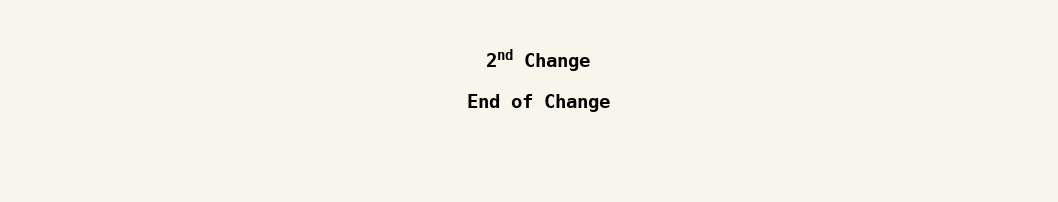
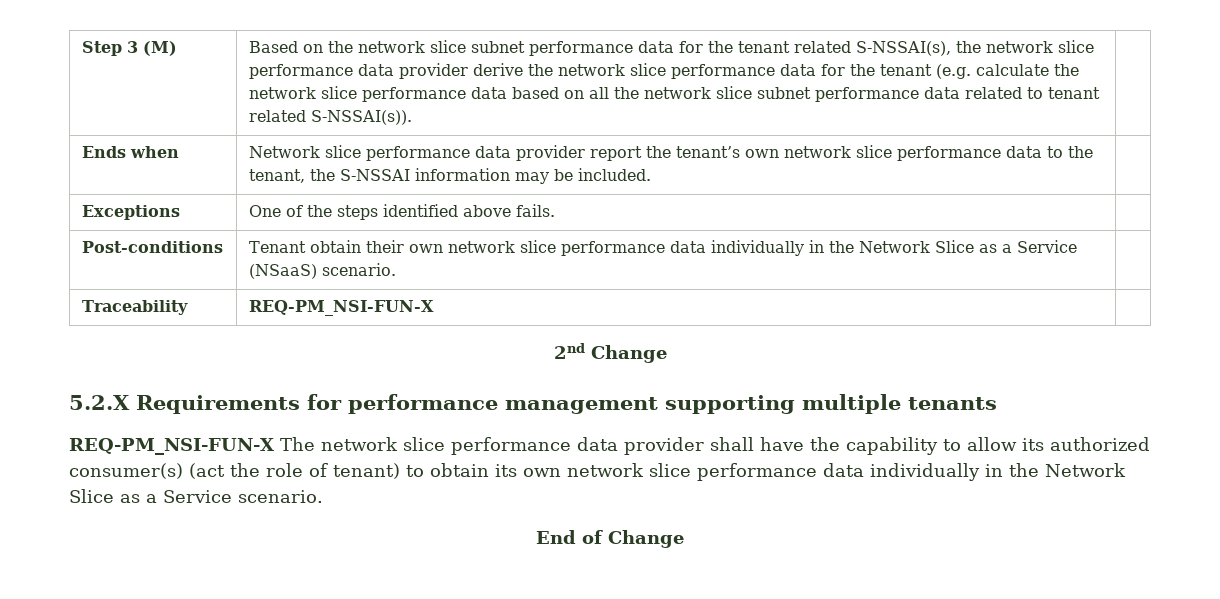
+ Step 3 (M) | Based on the network slice subnet performance data for the tenant related S-NSSAI(s), the network slice performance data provider derive the network slice performance data for the tenant (e.g. calculate the network slice performance data based on all the network slice subnet performance data related to tenant related S-NSSAI(s)). |
+ Ends when | Network slice performance data provider report the tenant’s own network slice performance data to the tenant, the S-NSSAI information may be included. |
+ Exceptions | One of the steps identified above fails. |
+ Post-conditions | Tenant obtain their own network slice performance data individually in the Network Slice as a Service (NSaaS) scenario. |
+ Traceability | REQ-PM_NSI-FUN-X |
  2nd Change
+ 5.2.X Requirements for performance management supporting multiple tenants
+ REQ-PM_NSI-FUN-X The network slice performance data provider shall have the capability to allow its authorized consumer(s) (act the role of tenant) to obtain its own network slice performance data individually in the Network Slice as a Service scenario.

